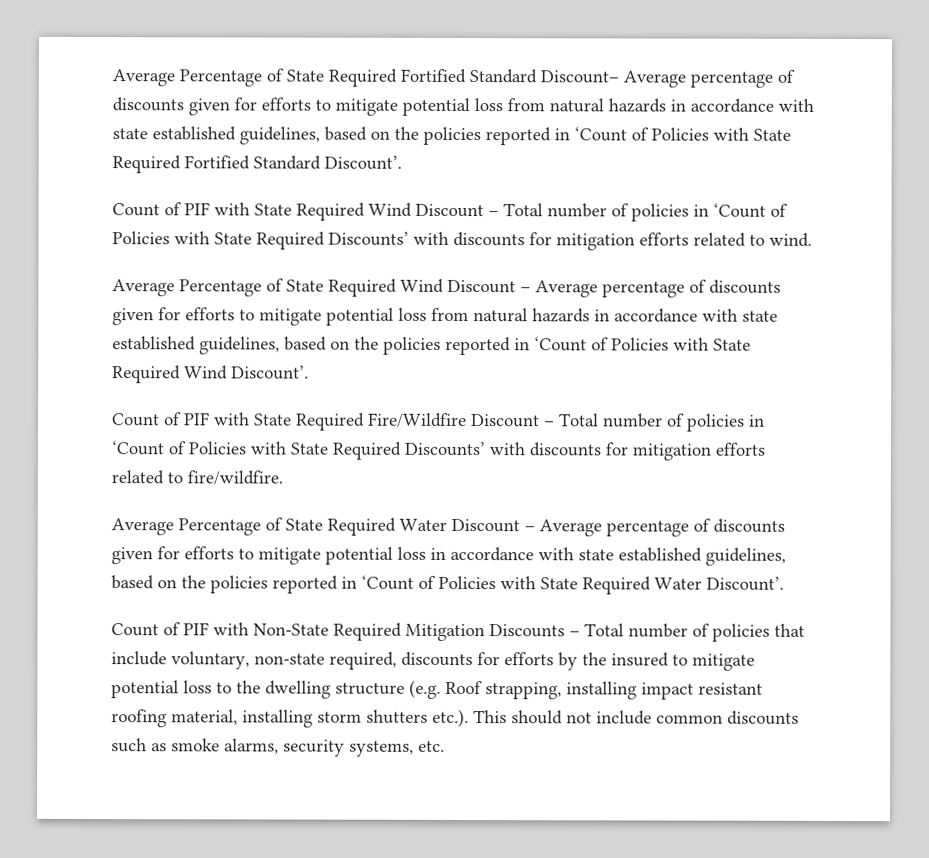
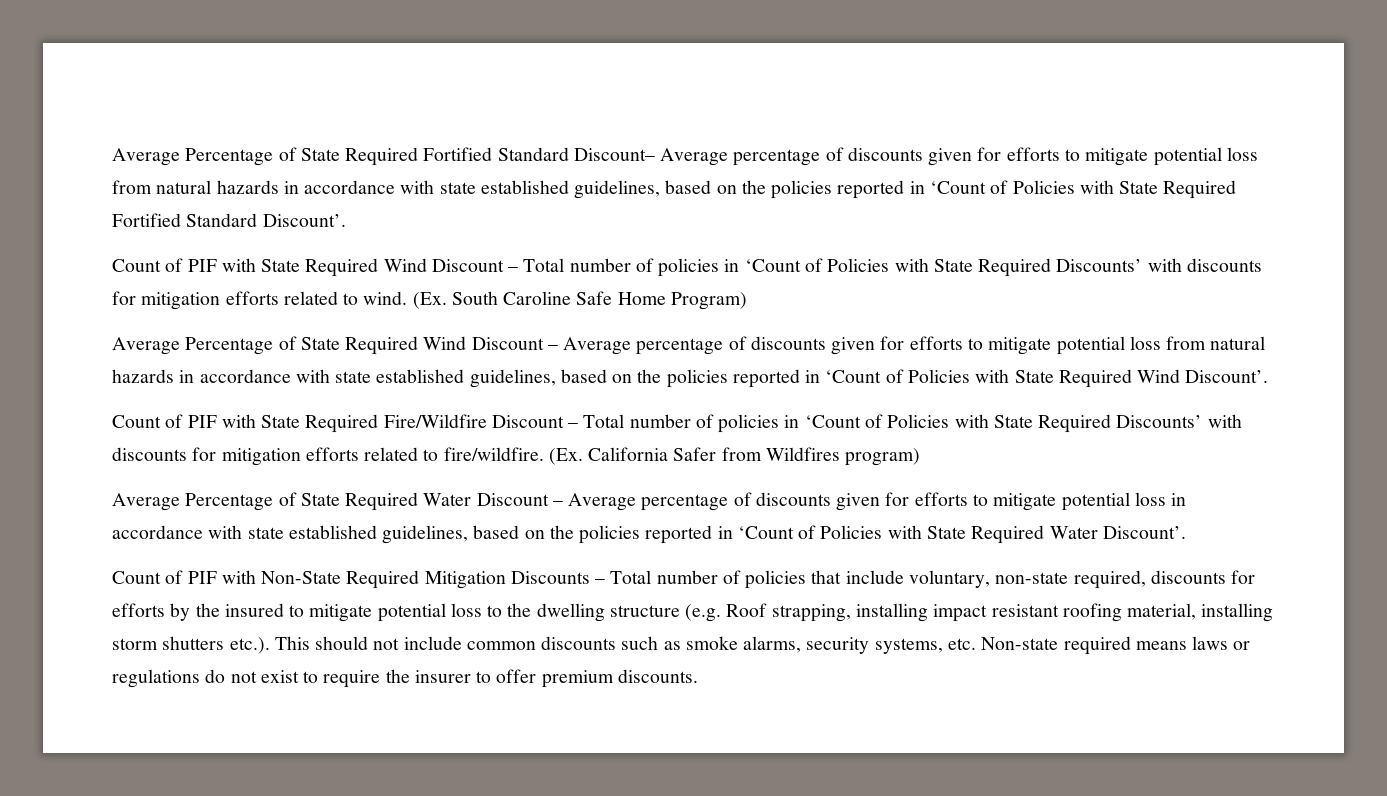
+ (Ex. South Caroline Safe Home Program)
+ (Ex. California Safer from Wildfires program)
- Count of PIF with Non-State Required Mitigation Discounts – Total number of policies that include voluntary, non-state required, discounts for efforts by the insured to mitigate potential loss to the dwelling structure (e.g. Roof strapping, installing impact resistant roofing material, installing storm shutters etc.). This should not include common discounts such as smoke alarms, security systems, etc.
+ Count of PIF with Non-State Required Mitigation Discounts – Total number of policies that include voluntary, non-state required, discounts for efforts by the insured to mitigate potential loss to the dwelling structure (e.g. Roof strapping, installing impact resistant roofing material, installing storm shutters etc.). This should not include common discounts such as smoke alarms, security systems, etc. Non-state required means laws or regulations do not exist to require the insurer to offer premium discounts.

